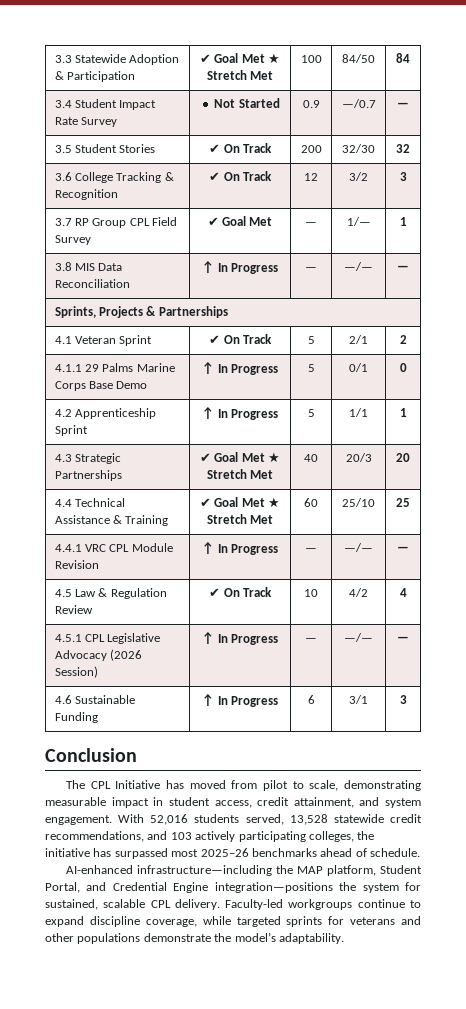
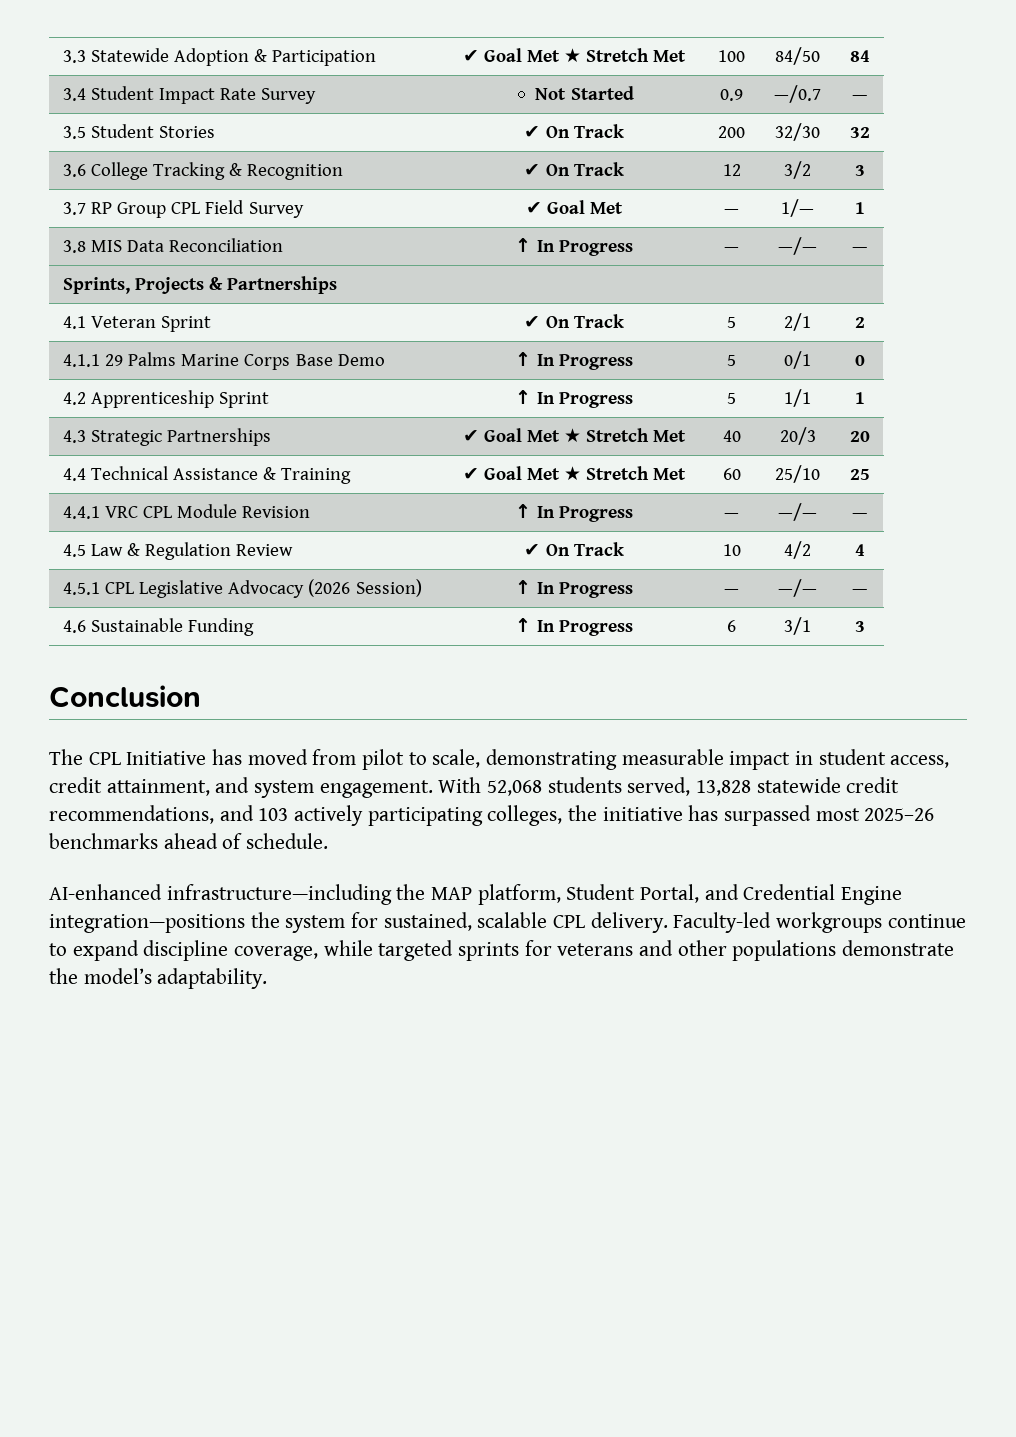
- With 52,016 students served, 13,528 statewide credit recommendations, and 103 actively participating colleges, the initiative has surpassed most 2025–26 benchmarks ahead of schedule.
+ With 52,068 students served, 13,828 statewide credit recommendations, and 103 actively participating colleges, the initiative has surpassed most 2025–26 benchmarks ahead of schedule.

